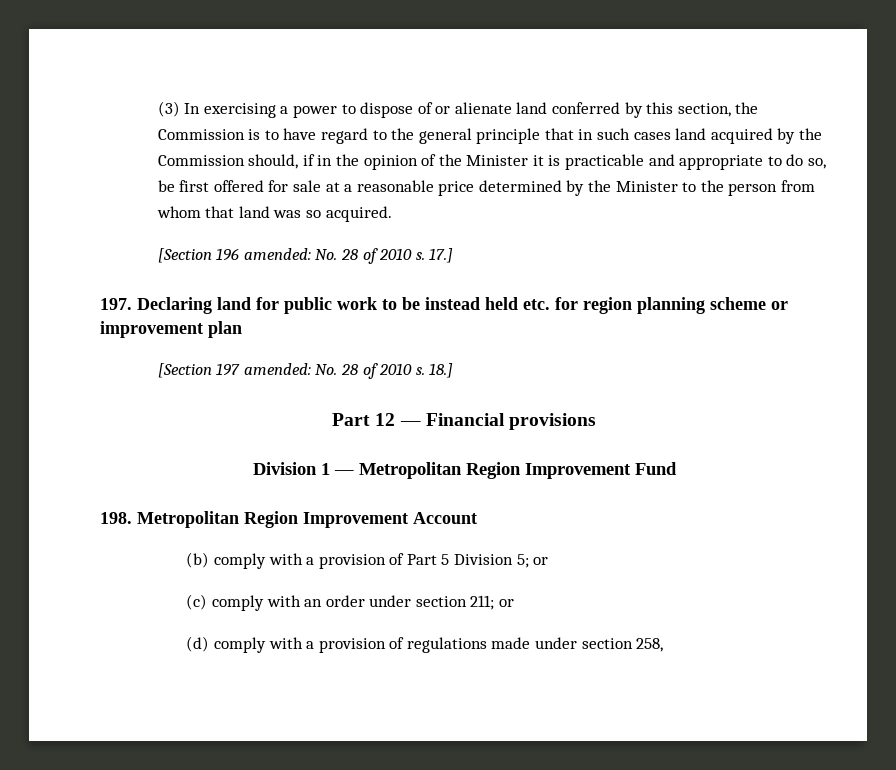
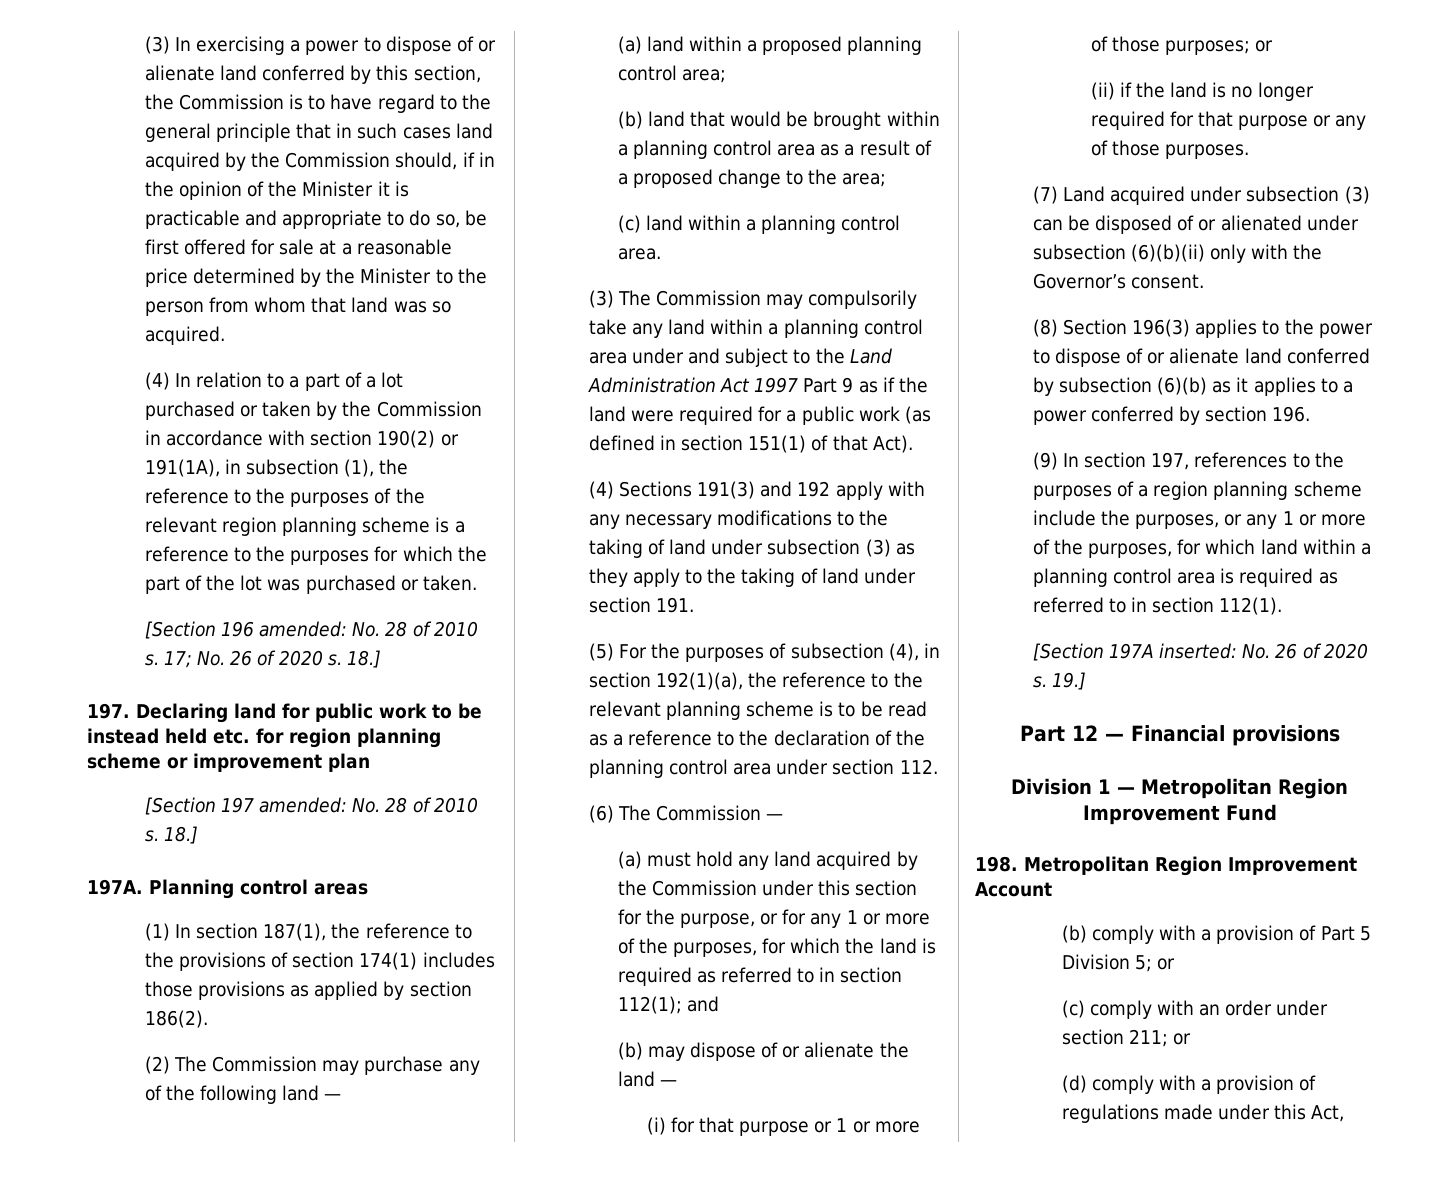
+ (4) In relation to a part of a lot purchased or taken by the Commission in accordance with section 190(2) or 191(1A), in subsection (1), the reference to the purposes of the relevant region planning scheme is a reference to the purposes for which the part of the lot was purchased or taken.
- 17.]
+ 17; No. 26 of 2020 s. 18.]
+ 197A. Planning control areas
+ (1) In section 187(1), the reference to the provisions of section 174(1) includes those provisions as applied by section 186(2).
+ (2) The Commission may purchase any of the following land —
+ (a) land within a proposed planning control area;
+ (b) land that would be brought within a planning control area as a result of a proposed change to the area;
+ (c) land within a planning control area.
+ (3) The Commission may compulsorily take any land within a planning control area under and subject to the Land Administration Act 1997 Part 9 as if the land were required for a public work (as defined in section 151(1) of that Act).
+ (4) Sections 191(3) and 192 apply with any necessary modifications to the taking of land under subsection (3) as they apply to the taking of land under section 191.
+ (5) For the purposes of subsection (4), in section 192(1)(a), the reference to the relevant planning scheme is to be read as a reference to the declaration of the planning control area under section 112.
+ (6) The Commission —
+ (a) must hold any land acquired by the Commission under this section for the purpose, or for any 1 or more of the purposes, for which the land is required as referred to in section 112(1); and
+ (b) may dispose of or alienate the land —
+ (i) for that purpose or 1 or more of those purposes; or
+ (ii) if the land is no longer required for that purpose or any of those purposes.
+ (7) Land acquired under subsection (3) can be disposed of or alienated under subsection (6)(b)(ii) only with the Governor’s consent.
+ (8) Section 196(3) applies to the power to dispose of or alienate land conferred by subsection (6)(b) as it applies to a power conferred by section 196.
+ (9) In section 197, references to the purposes of a region planning scheme include the purposes, or any 1 or more of the purposes, for which land within a planning control area is required as referred to in section 112(1).
+ [Section 197A inserted: No. 26 of 2020 s. 19.]
- (d) comply with a provision of regulations made under section 258,
+ (d) comply with a provision of regulations made under this Act,

